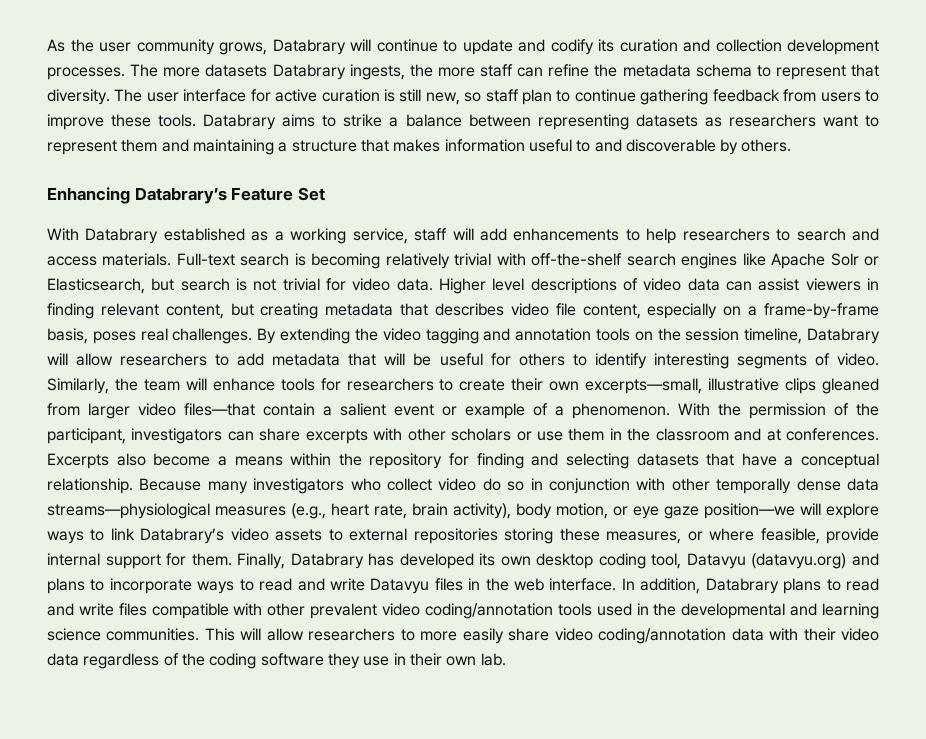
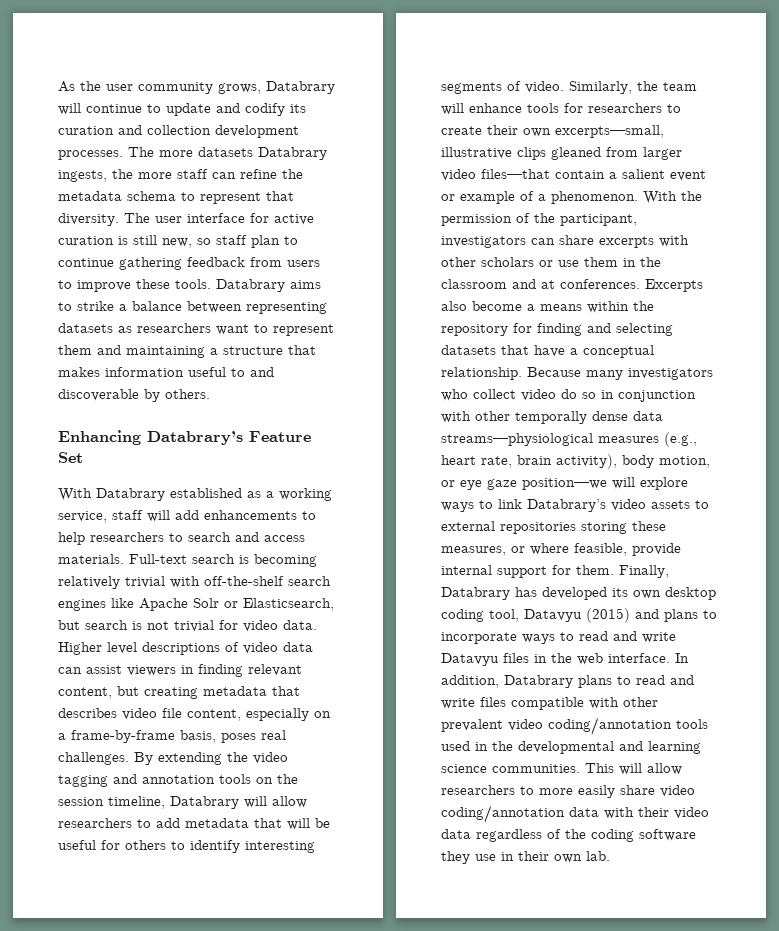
- Finally, Databrary has developed its own desktop coding tool, Datavyu (datavyu.org) and plans to incorporate ways to read and write Datavyu files in the web interface.
+ Finally, Databrary has developed its own desktop coding tool, Datavyu (2015) and plans to incorporate ways to read and write Datavyu files in the web interface.

